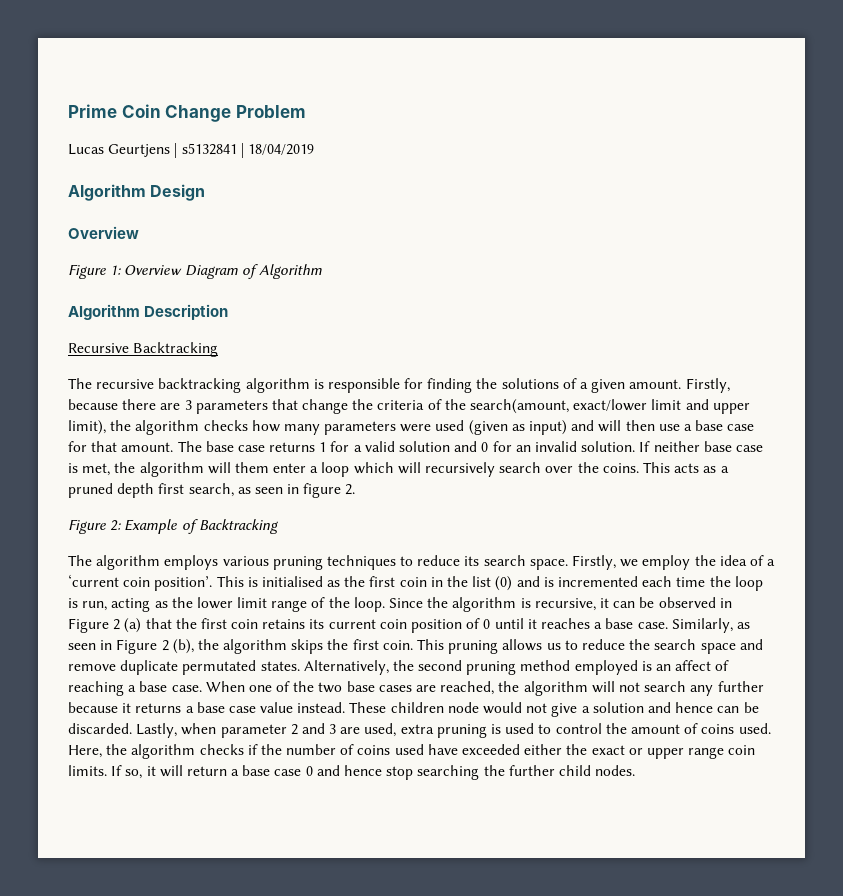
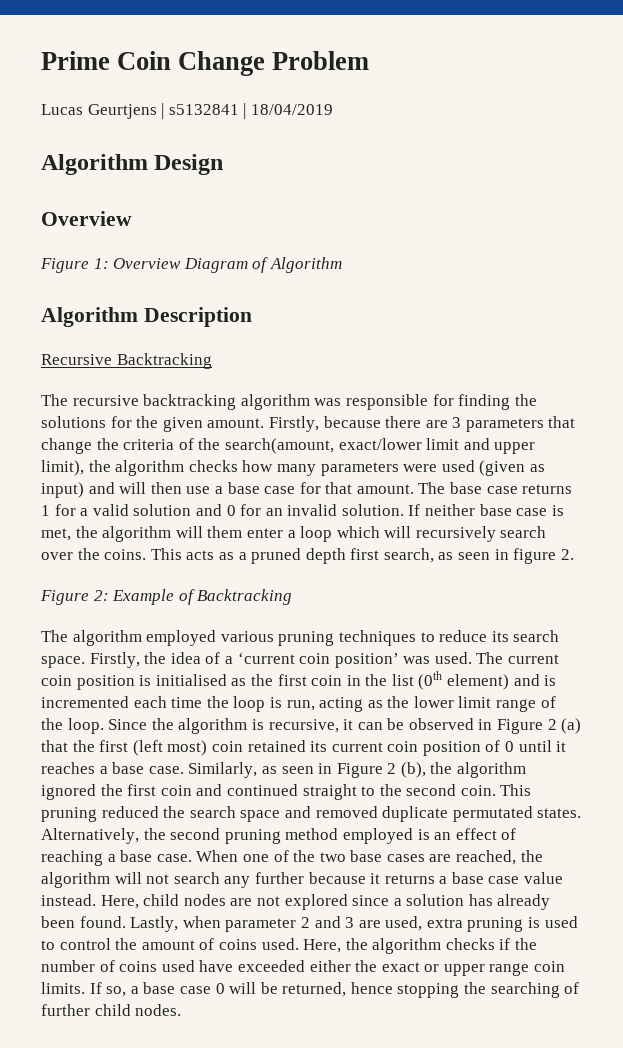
- The recursive backtracking algorithm is responsible for finding the solutions of a given amount.
+ The recursive backtracking algorithm was responsible for finding the solutions for the given amount.
- The algorithm employs various pruning techniques to reduce its search space.
+ The algorithm employed various pruning techniques to reduce its search space.
- Firstly, we employ the idea of a ‘current coin position’. This is initialised as the first coin in the list (0) and is incremented each time the loop is run, acting as the lower limit range of the loop.
+ Firstly, the idea of a ‘current coin position’ was used. The current coin position is initialised as the first coin in the list (0th element) and is incremented each time the loop is run, acting as the lower limit range of the loop.
- Since the algorithm is recursive, it can be observed in Figure 2 (a) that the first coin retains its current coin position of 0 until it reaches a base case.
+ Since the algorithm is recursive, it can be observed in Figure 2 (a) that the first (left most) coin retained its current coin position of 0 until it reaches a base case.
- Similarly, as seen in Figure 2 (b), the algorithm skips the first coin. This pruning allows us to reduce the search space and remove duplicate permutated states.
+ Similarly, as seen in Figure 2 (b), the algorithm ignored the first coin and continued straight to the second coin. This pruning reduced the search space and removed duplicate permutated states.
- Alternatively, the second pruning method employed is an affect of reaching a base case.
+ Alternatively, the second pruning method employed is an effect of reaching a base case.
- These children node would not give a solution and hence can be discarded.
+ Here, child nodes are not explored since a solution has already been found.
- If so, it will return a base case 0 and hence stop searching the further child nodes.
+ If so, a base case 0 will be returned, hence stopping the searching of further child nodes.

